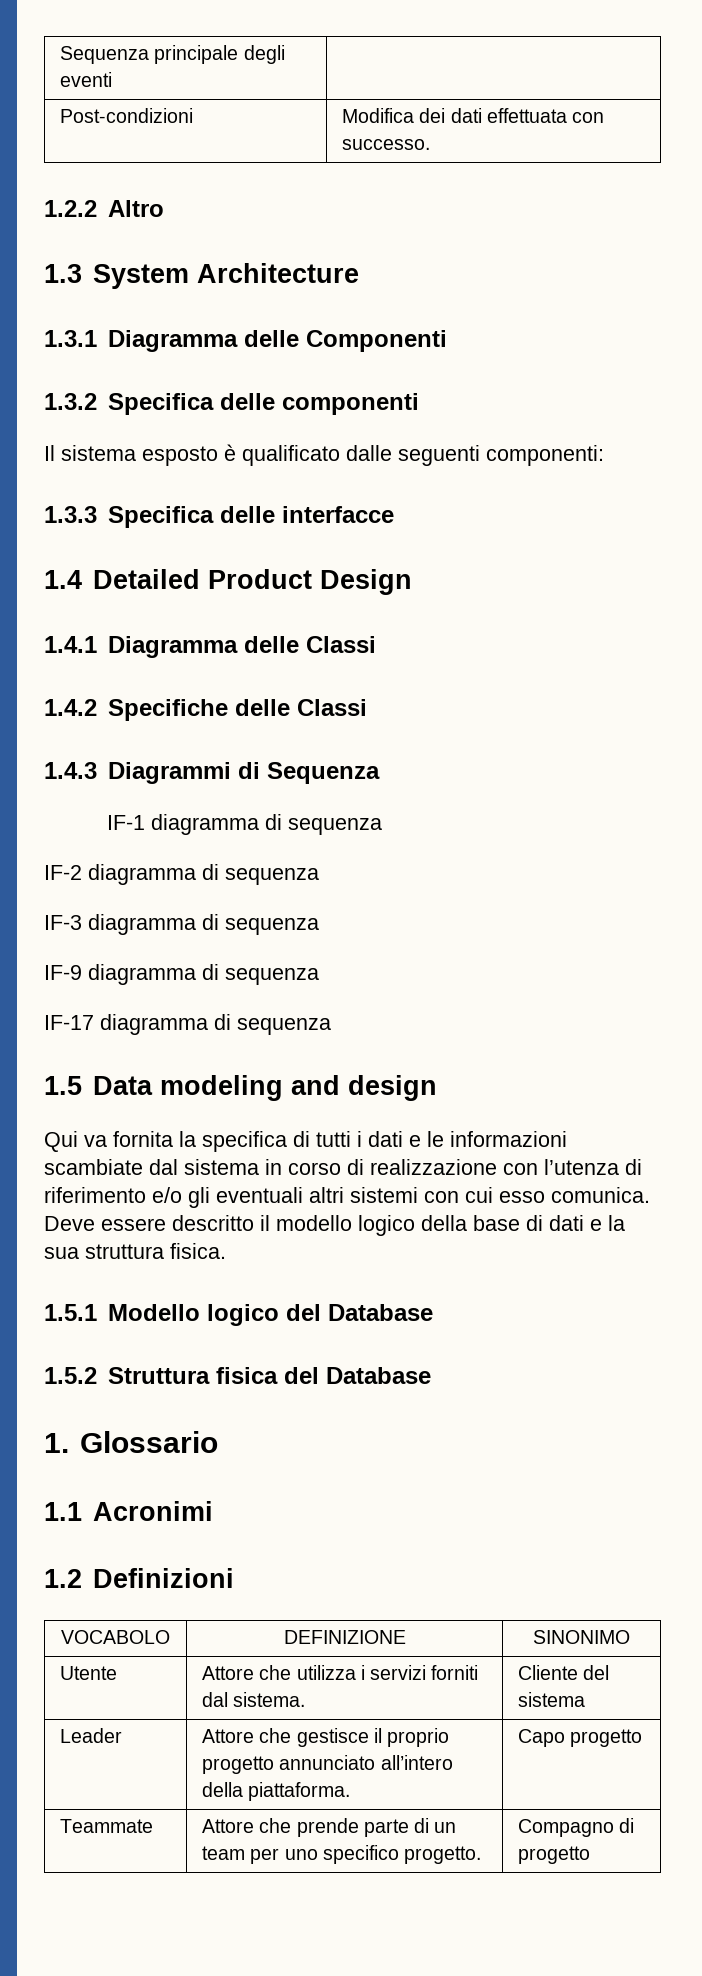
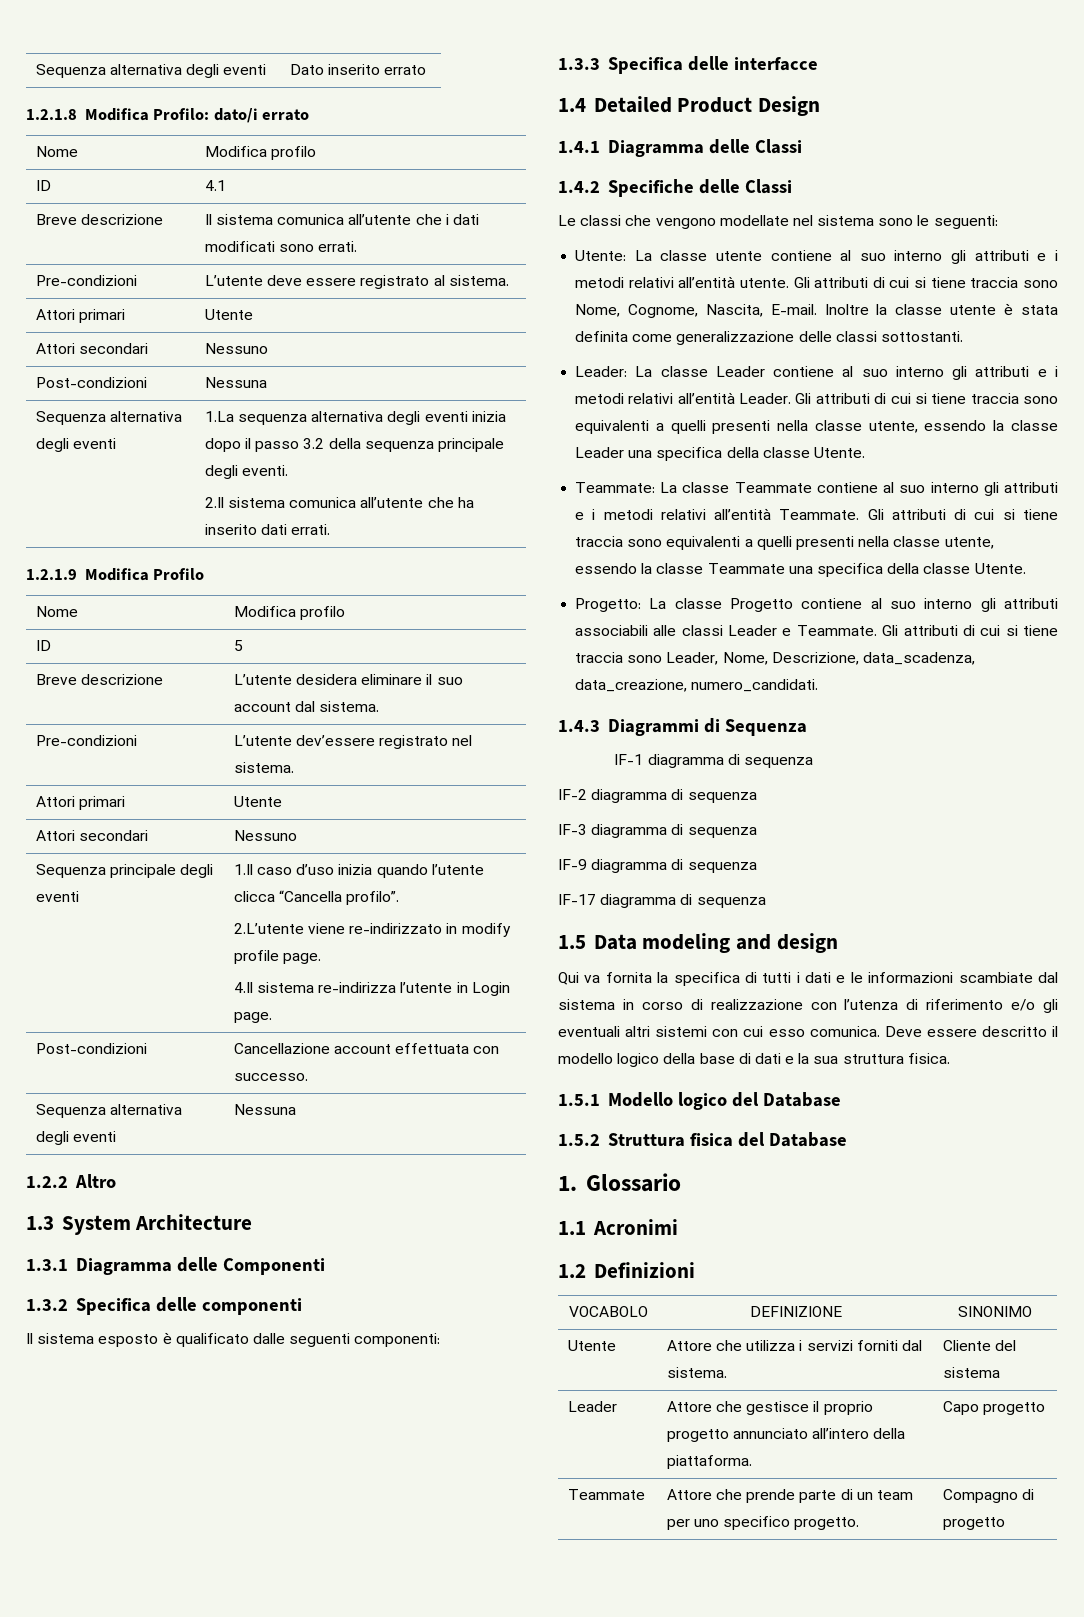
- Sequenza principale degli eventi |
- Post-condizioni | Modifica dei dati effettuata con successo.
+ Sequenza alternativa degli eventi | Dato inserito errato
+ 1.2.1.8 Modifica Profilo: dato/i errato
+ Nome | Modifica profilo
+ ID | 4.1
+ Breve descrizione | Il sistema comunica all’utente che i dati modificati sono errati.
+ Pre-condizioni | L’utente deve essere registrato al sistema.
+ Attori primari | Utente
+ Attori secondari | Nessuno
+ Post-condizioni | Nessuna
+ Sequenza alternativa degli eventi | 1.La sequenza alternativa degli eventi inizia dopo il passo 3.2 della sequenza principale degli eventi.
+ 2.Il sistema comunica all’utente che ha inserito dati errati.
+ 1.2.1.9 Modifica Profilo
+ Nome | Modifica profilo
+ ID | 5
+ Breve descrizione | L’utente desidera eliminare il suo account dal sistema.
+ Pre-condizioni | L’utente dev’essere registrato nel sistema.
+ Attori primari | Utente
+ Attori secondari | Nessuno
+ Sequenza principale degli eventi | 1.Il caso d’uso inizia quando l’utente clicca “Cancella profilo”.
+ 2.L’utente viene re-indirizzato in modify profile page.
+ 4.Il sistema re-indirizza l’utente in Login page.
+ Post-condizioni | Cancellazione account effettuata con successo.
+ Sequenza alternativa degli eventi | Nessuna
+ Le classi che vengono modellate nel sistema sono le seguenti:
+ Utente: La classe utente contiene al suo interno gli attributi e i metodi relativi all’entità utente. Gli attributi di cui si tiene traccia sono Nome, Cognome, Nascita, E-mail. Inoltre la classe utente è stata definita come generalizzazione delle classi sottostanti.
+ Leader: La classe Leader contiene al suo interno gli attributi e i metodi relativi all’entità Leader. Gli attributi di cui si tiene traccia sono equivalenti a quelli presenti nella classe utente, essendo la classe Leader una specifica della classe Utente.
+ Teammate: La classe Teammate contiene al suo interno gli attributi e i metodi relativi all’entità Teammate. Gli attributi di cui si tiene traccia sono equivalenti a quelli presenti nella classe utente, essendo la classe Teammate una specifica della classe Utente.
+ Progetto: La classe Progetto contiene al suo interno gli attributi associabili alle classi Leader e Teammate. Gli attributi di cui si tiene traccia sono Leader, Nome, Descrizione, data_scadenza, data_creazione, numero_candidati.

